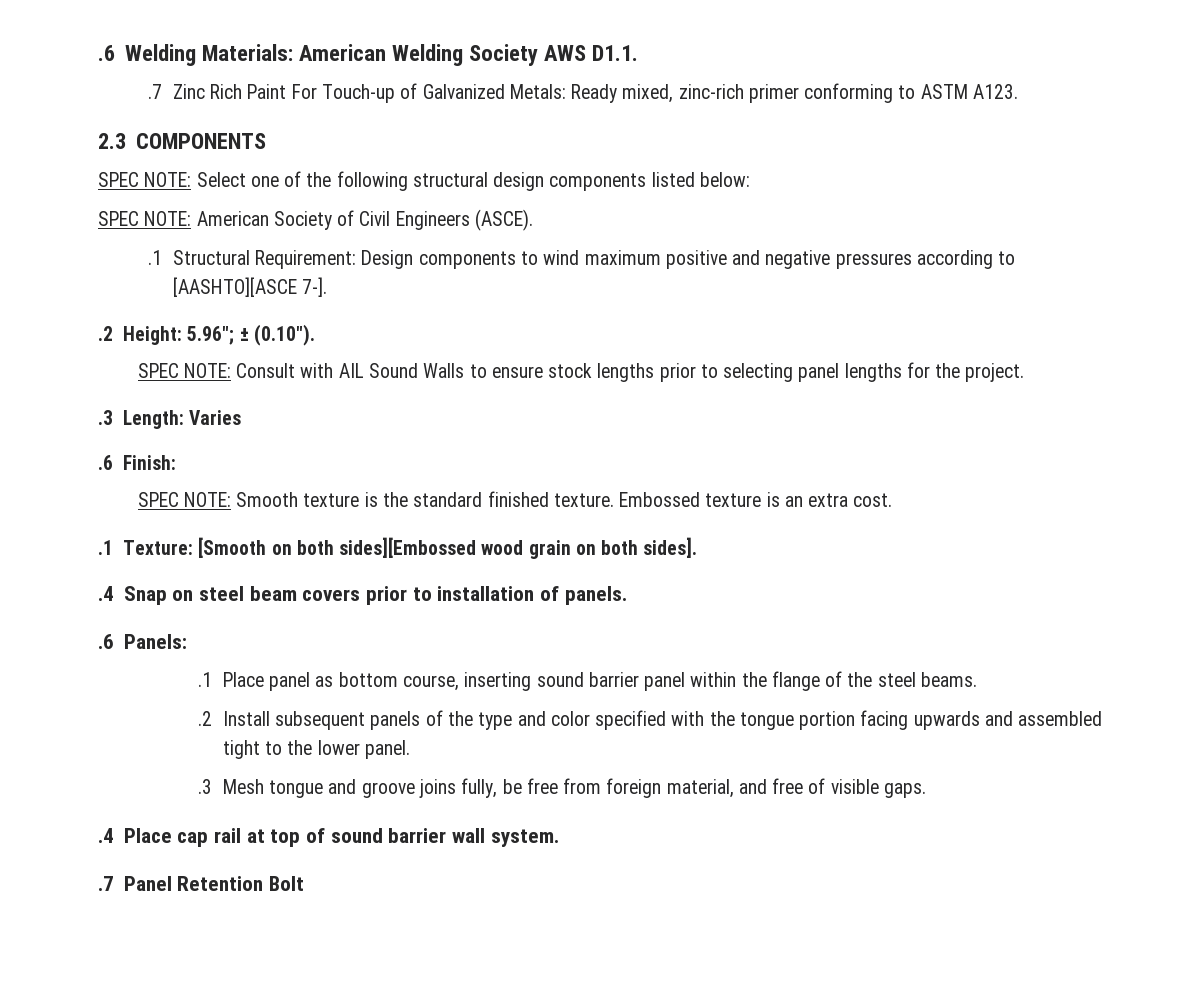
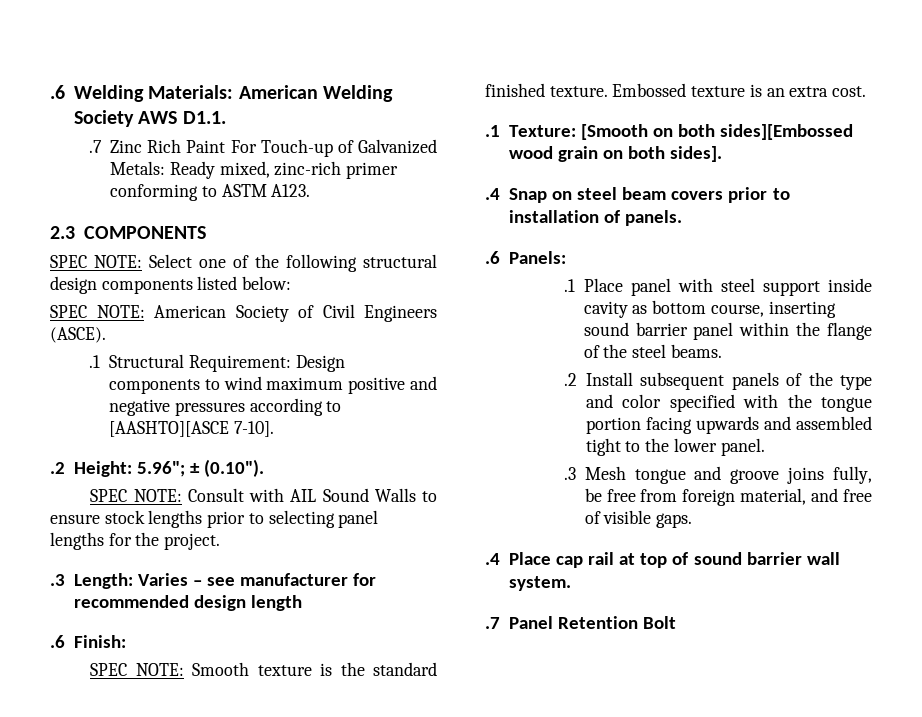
- .1 Structural Requirement: Design components to wind maximum positive and negative pressures according to [AASHTO][ASCE 7-].
+ .1 Structural Requirement: Design components to wind maximum positive and negative pressures according to [AASHTO][ASCE 7-10].
- .3 Length: Varies
+ .3 Length: Varies – see manufacturer for recommended design length
- .1 Place panel as bottom course, inserting sound barrier panel within the flange of the steel beams.
+ .1 Place panel with steel support inside cavity as bottom course, inserting sound barrier panel within the flange of the steel beams.

